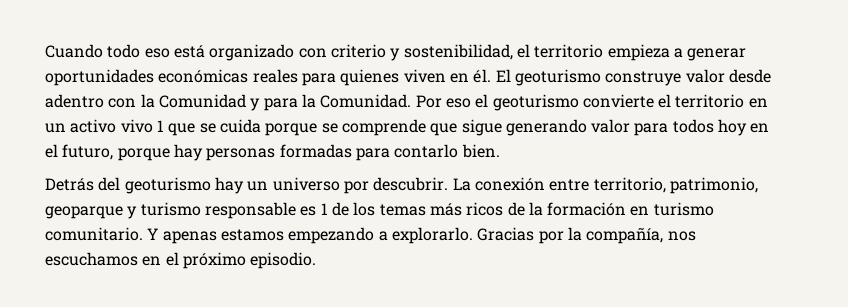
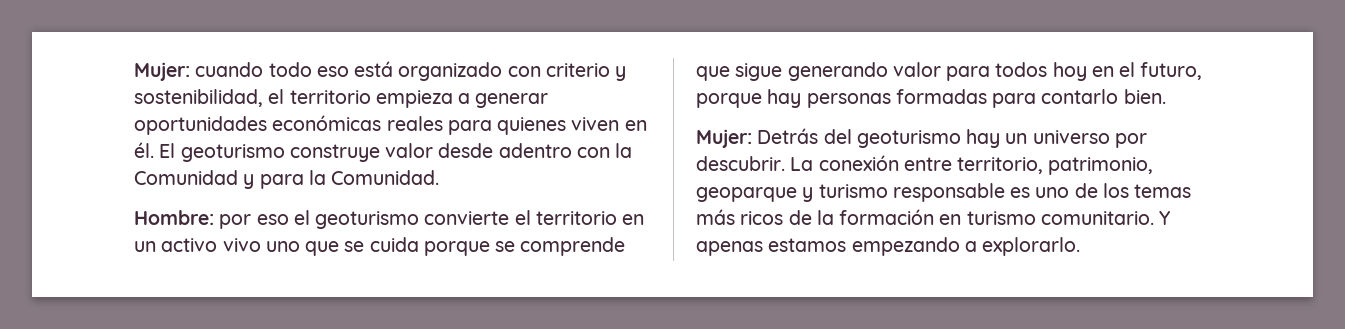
- Cuando todo eso está organizado con criterio y sostenibilidad, el territorio empieza a generar oportunidades económicas reales para quienes viven en él.
+ Mujer: cuando todo eso está organizado con criterio y sostenibilidad, el territorio empieza a generar oportunidades económicas reales para quienes viven en él.
- El geoturismo construye valor desde adentro con la Comunidad y para la Comunidad. Por eso el geoturismo convierte el territorio en un activo vivo 1 que se cuida porque se comprende que sigue generando valor para todos hoy en el futuro, porque hay personas formadas para contarlo bien.
+ El geoturismo construye valor desde adentro con la Comunidad y para la Comunidad.
+ Hombre: por eso el geoturismo convierte el territorio en un activo vivo uno que se cuida porque se comprende que sigue generando valor para todos hoy en el futuro, porque hay personas formadas para contarlo bien.
- Detrás del geoturismo hay un universo por descubrir.
+ Mujer: Detrás del geoturismo hay un universo por descubrir.
- La conexión entre territorio, patrimonio, geoparque y turismo responsable es 1 de los temas más ricos de la formación en turismo comunitario.
+ La conexión entre territorio, patrimonio, geoparque y turismo responsable es uno de los temas más ricos de la formación en turismo comunitario.
- Gracias por la compañía, nos escuchamos en el próximo episodio.

